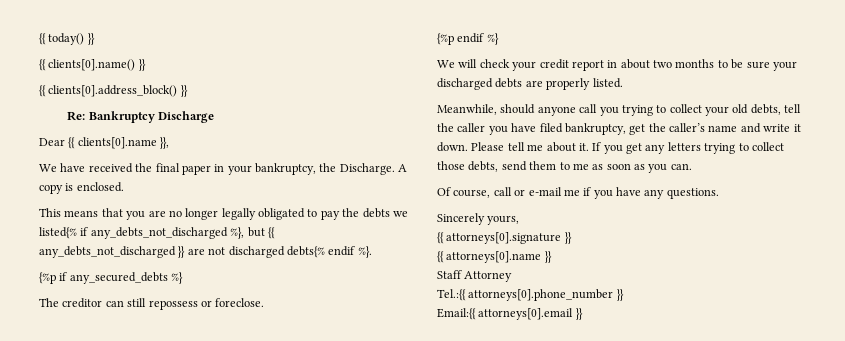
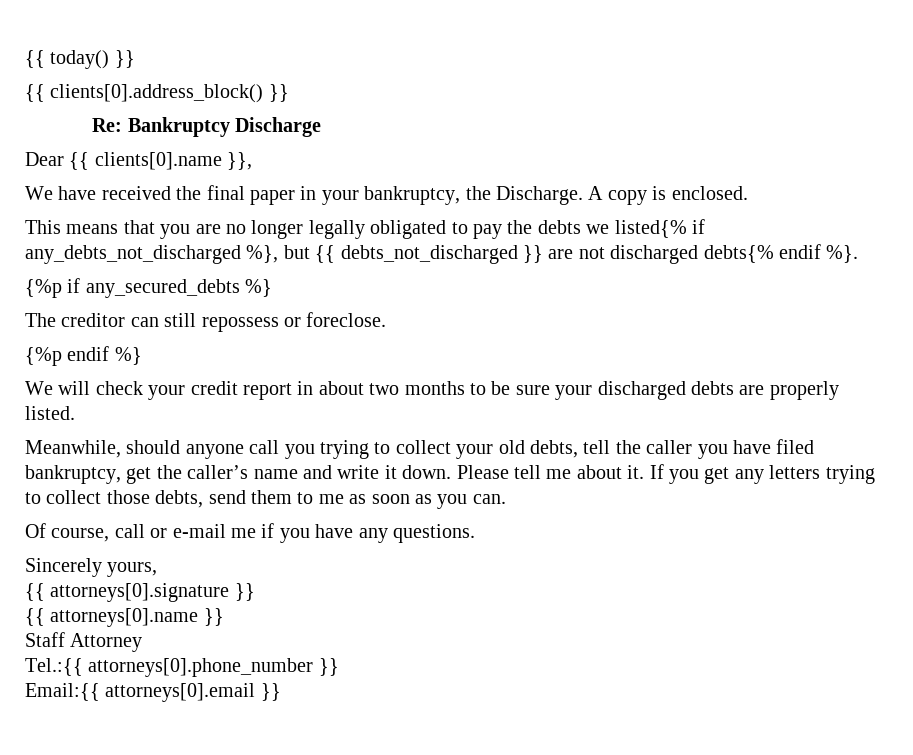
- {{ clients[0].name() }}
- This means that you are no longer legally obligated to pay the debts we listed{% if any_debts_not_discharged %}, but {{ any_debts_not_discharged }} are not discharged debts{% endif %}.
+ This means that you are no longer legally obligated to pay the debts we listed{% if any_debts_not_discharged %}, but {{ debts_not_discharged }} are not discharged debts{% endif %}.

